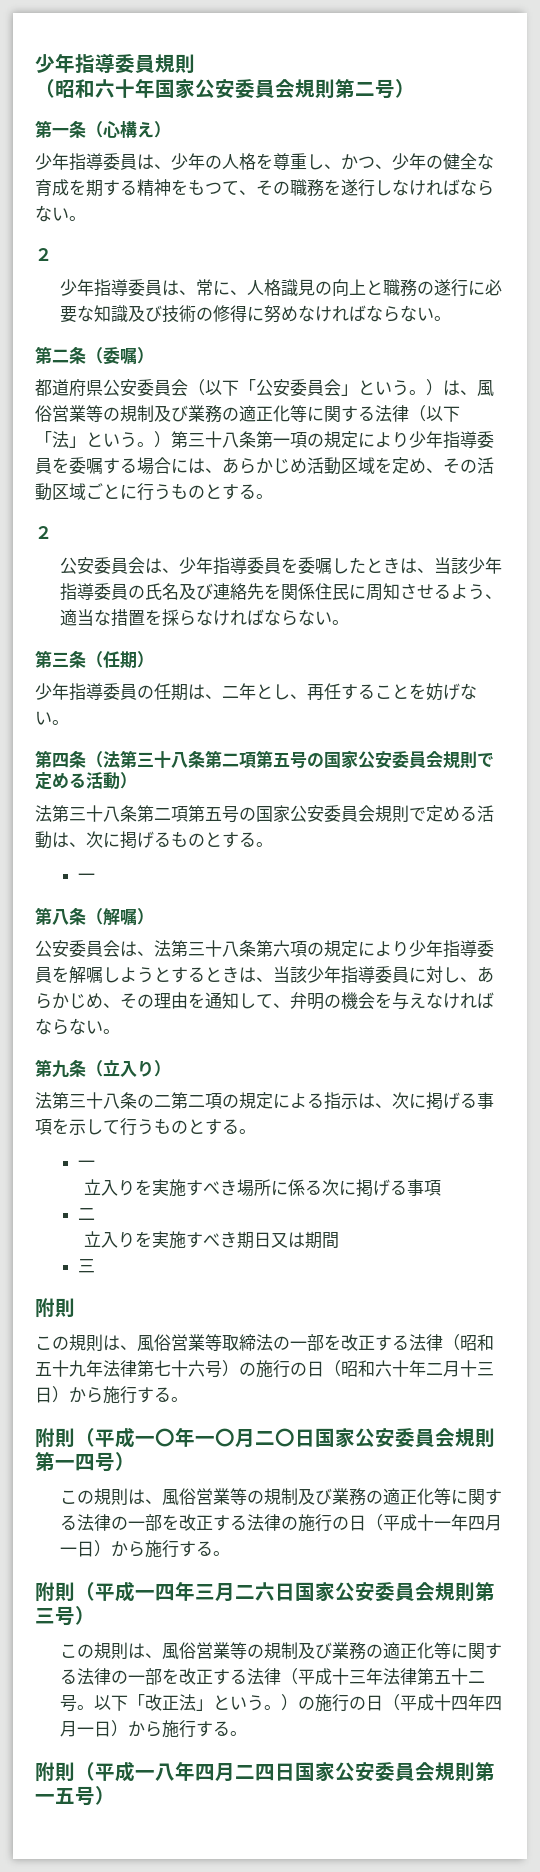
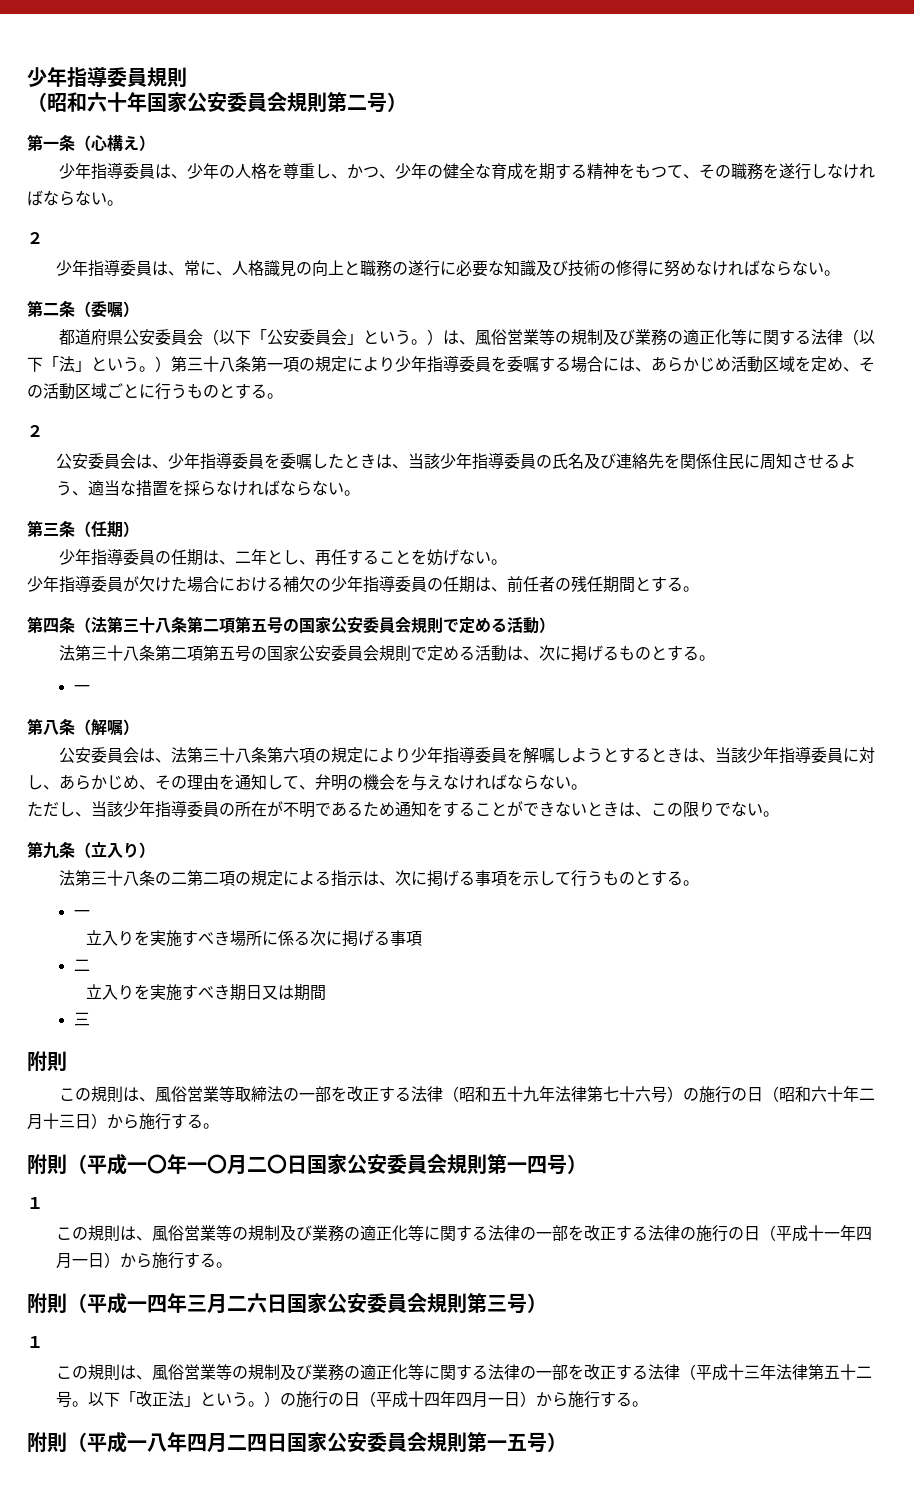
+ 少年指導委員が欠けた場合における補欠の少年指導委員の任期は、前任者の残任期間とする。
+ ただし、当該少年指導委員の所在が不明であるため通知をすることができないときは、この限りでない。
  附則（平成一〇年一〇月二〇日国家公安委員会規則第一四号）
+ １
  附則（平成一四年三月二六日国家公安委員会規則第三号）
+ １

